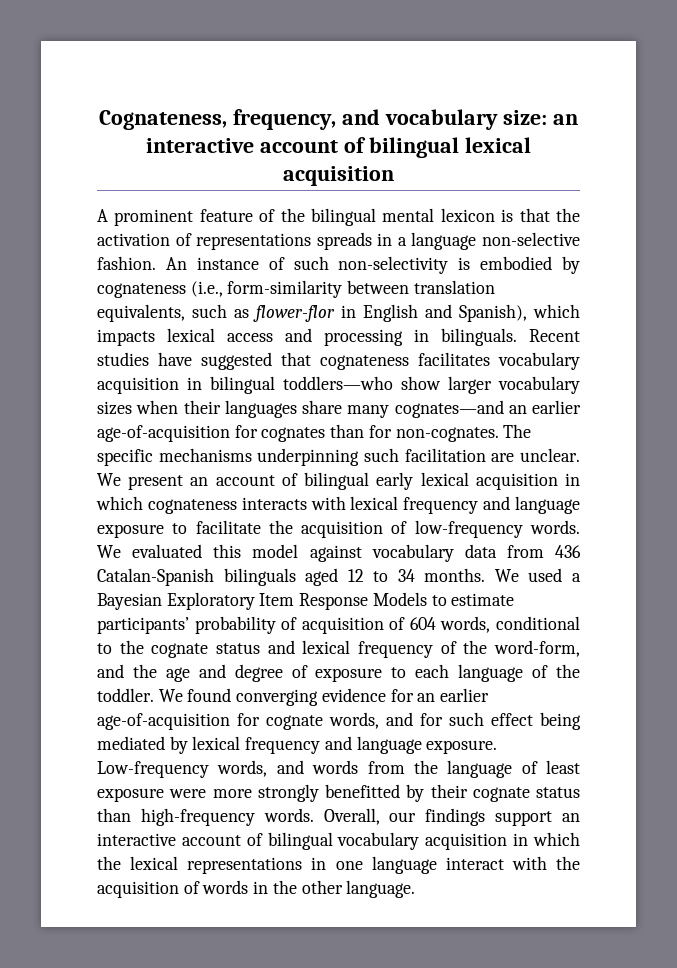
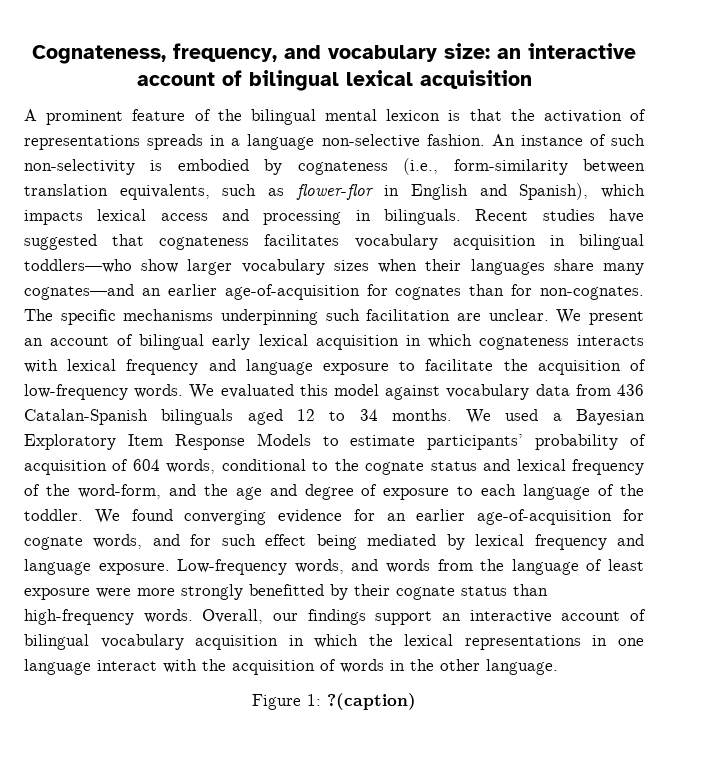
+ Figure 1: ?(caption)

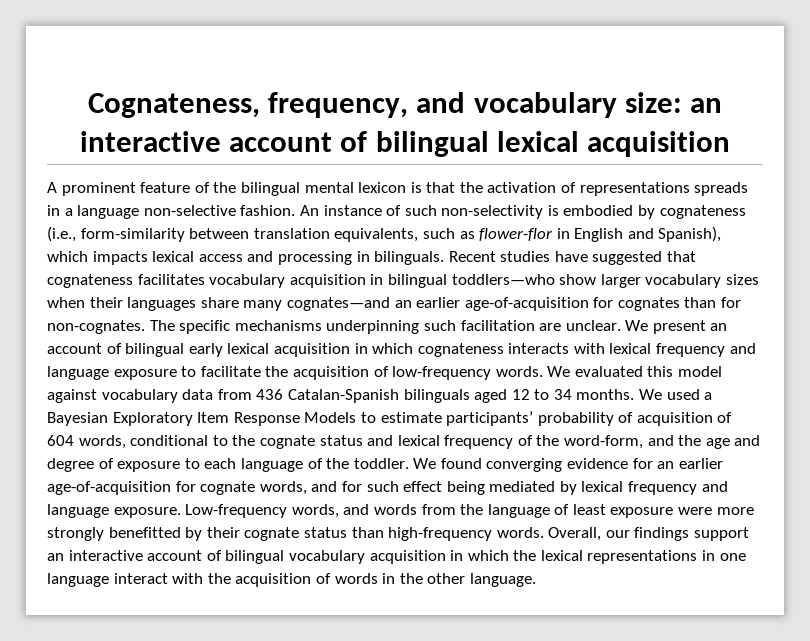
- Figure 1: ?(caption)

